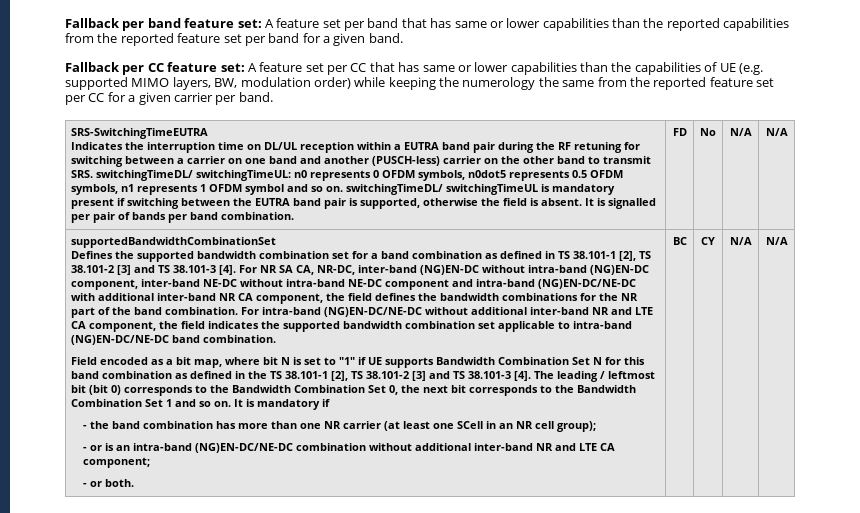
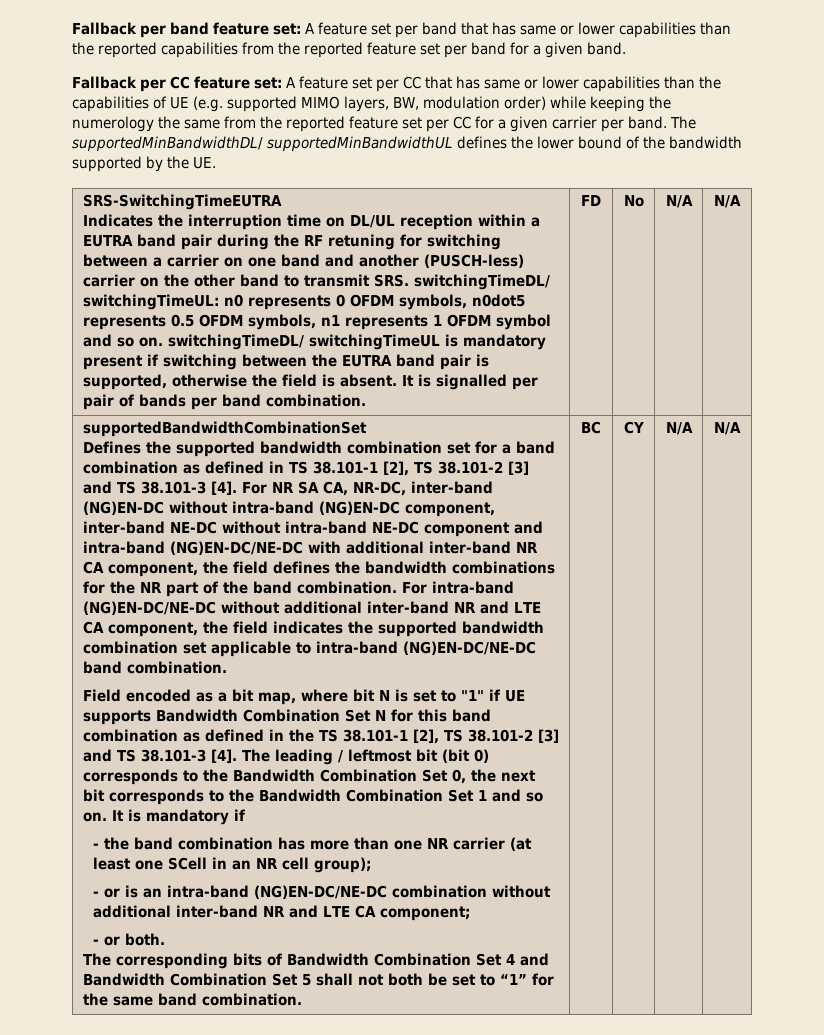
+ The supportedMinBandwidthDL/ supportedMinBandwidthUL defines the lower bound of the bandwidth supported by the UE.
+ The corresponding bits of Bandwidth Combination Set 4 and Bandwidth Combination Set 5 shall not both be set to “1” for the same band combination.

